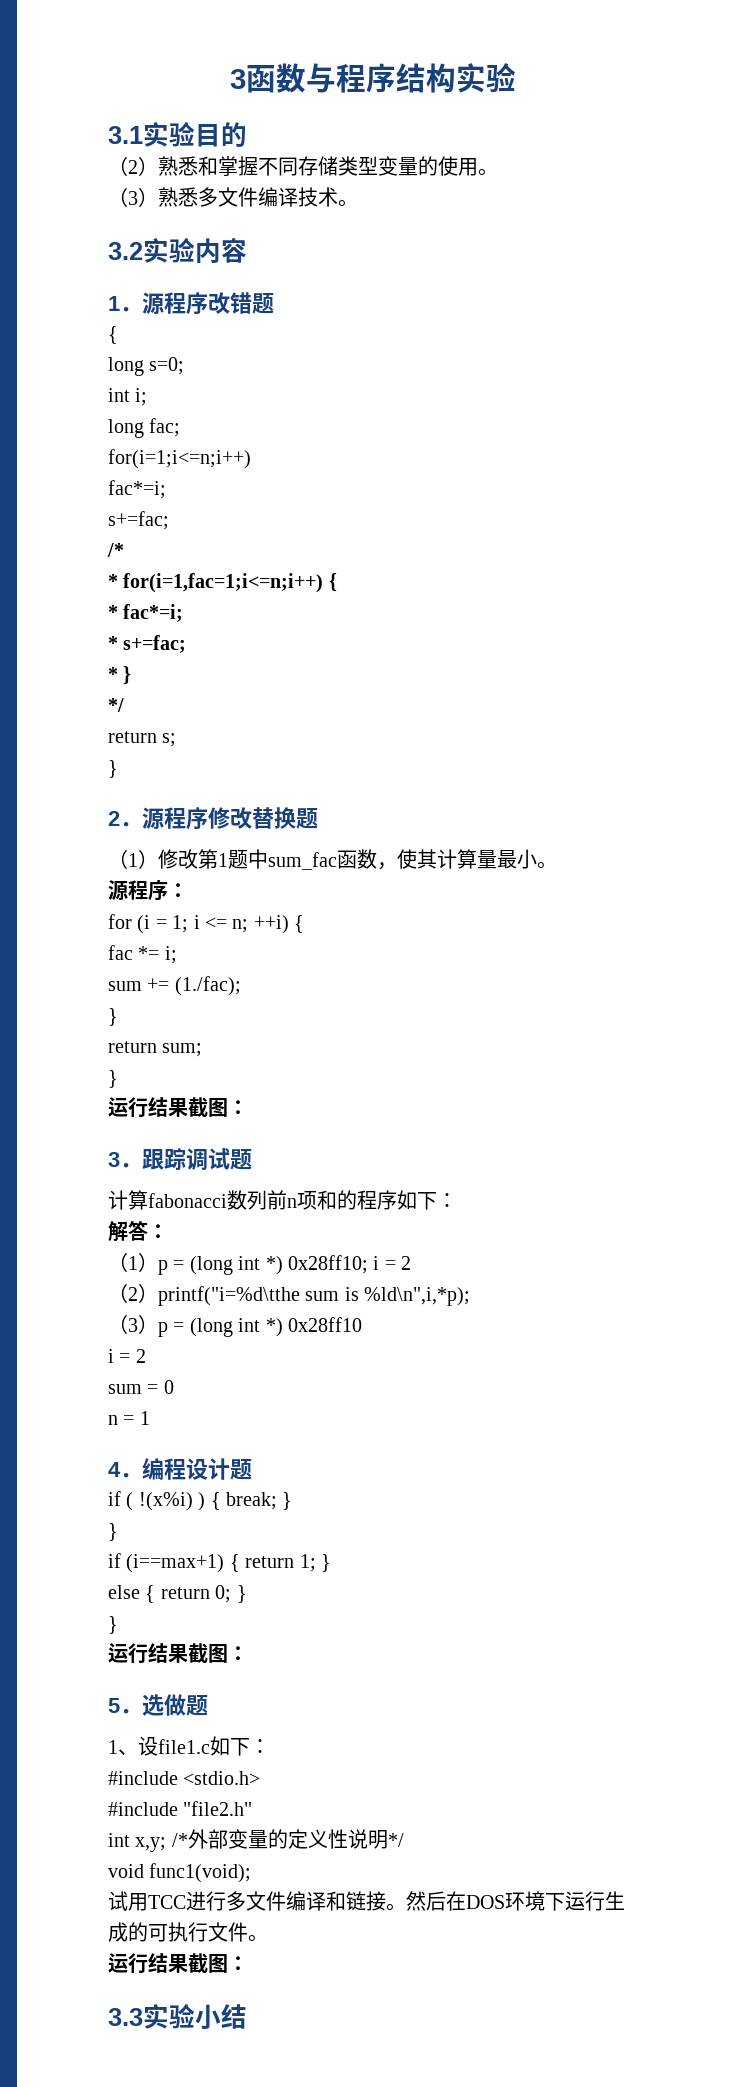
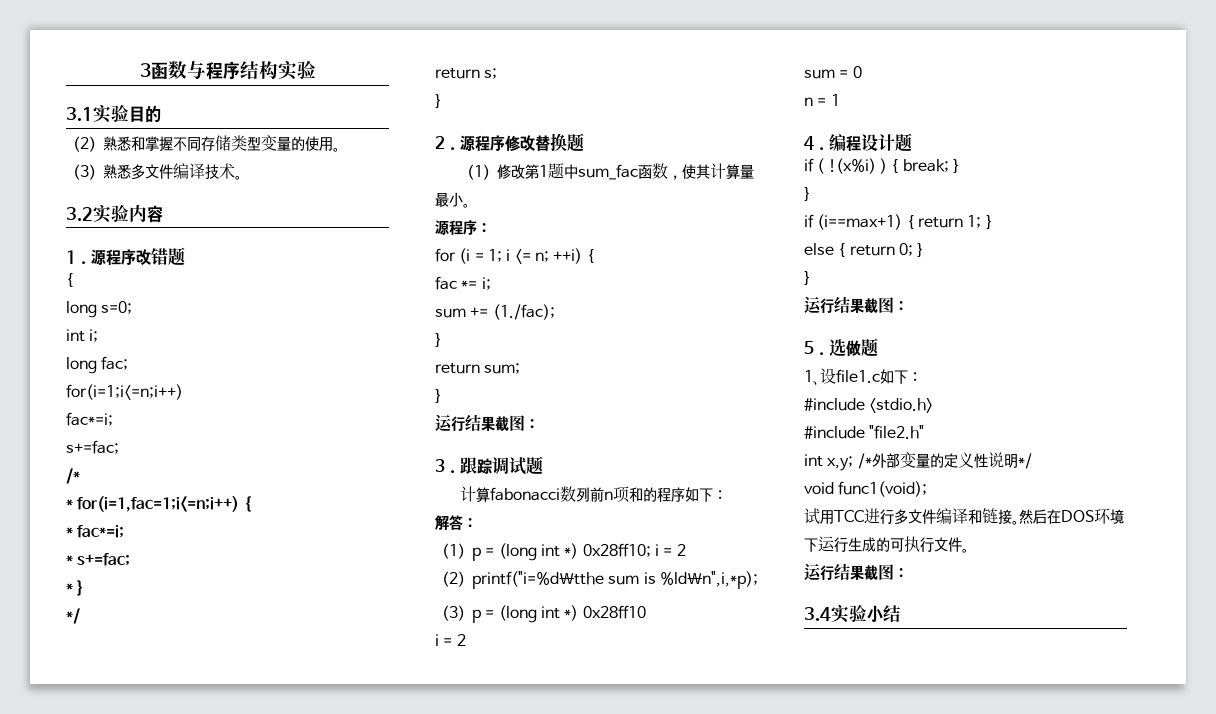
- 3.3实验小结
+ 3.4实验小结

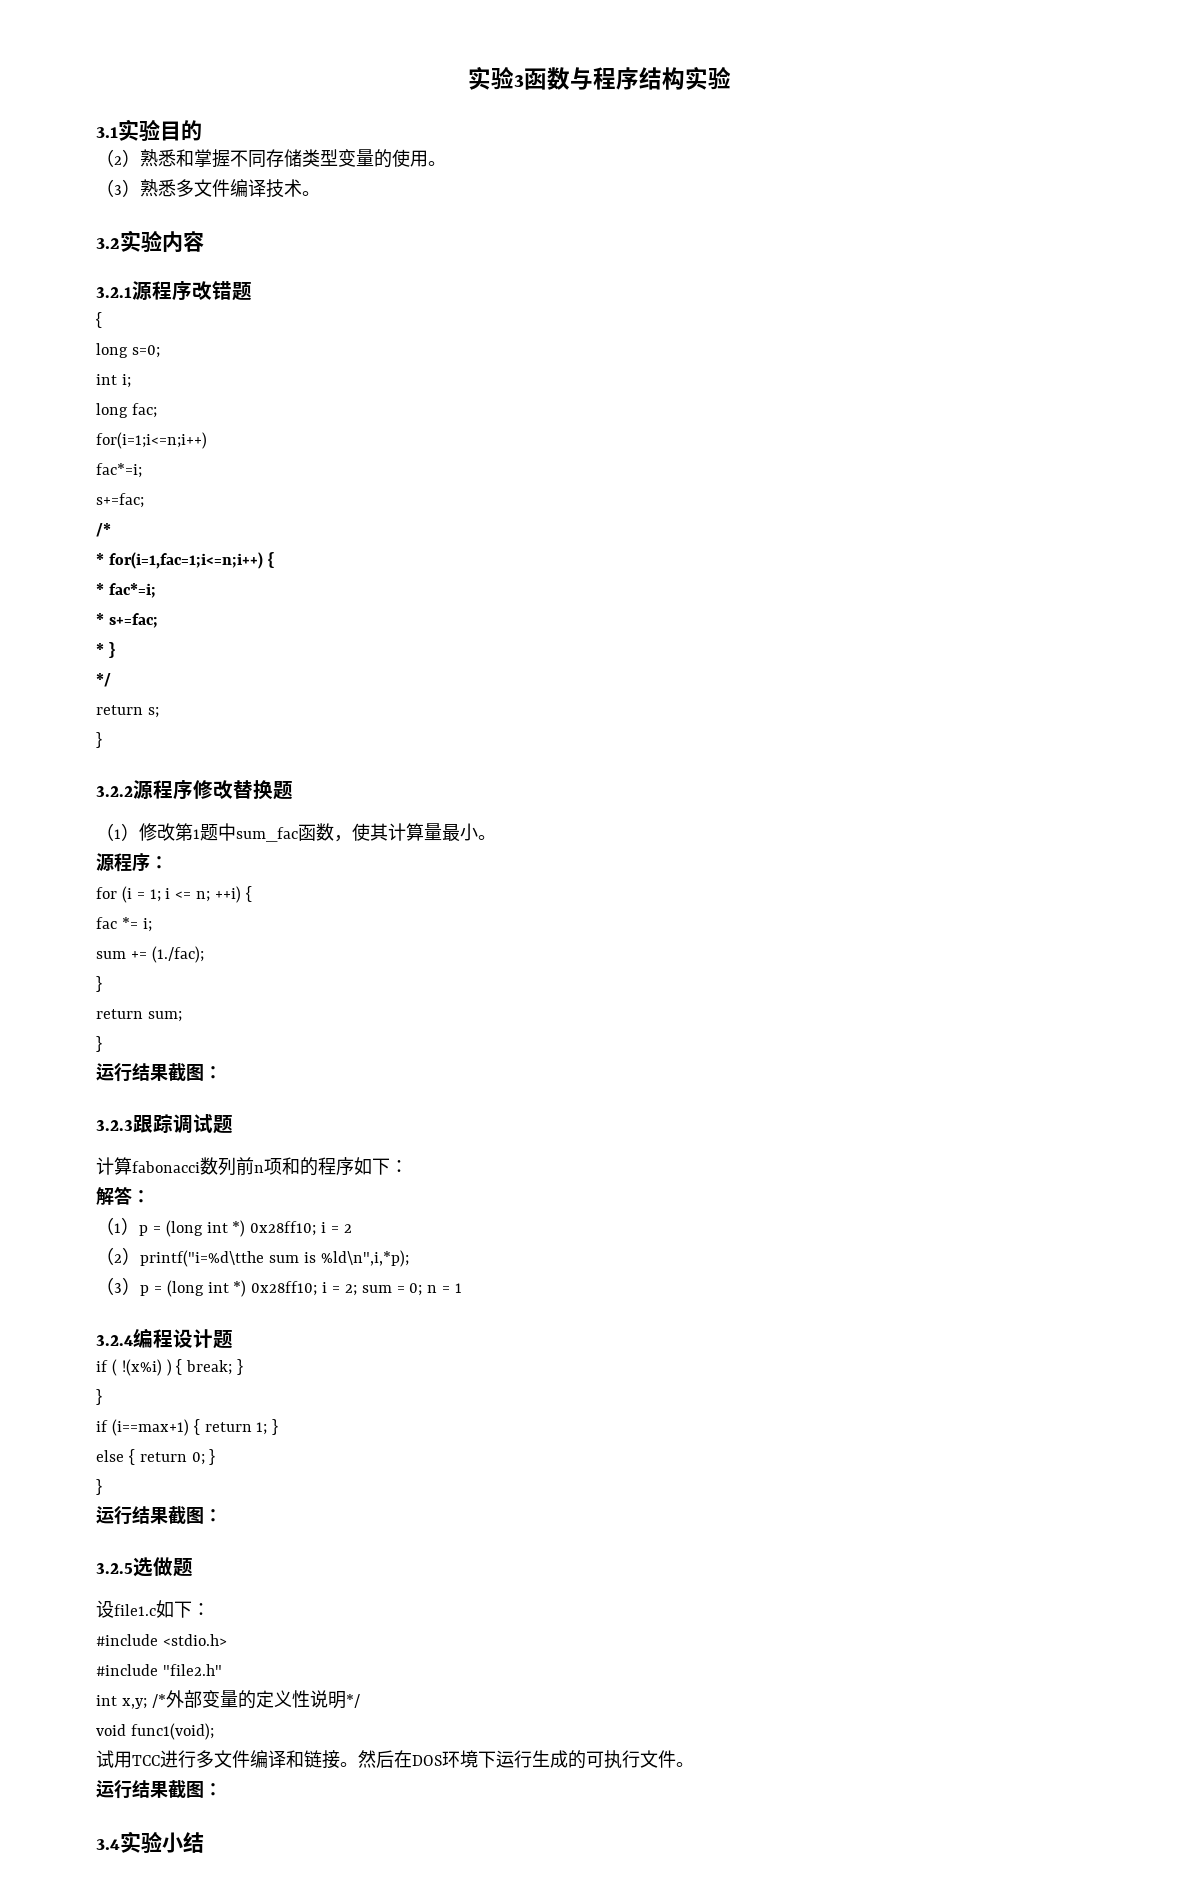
- 3函数与程序结构实验
+ 实验3函数与程序结构实验
- 1．源程序改错题
+ 3.2.1源程序改错题
- 2．源程序修改替换题
+ 3.2.2源程序修改替换题
- 3．跟踪调试题
+ 3.2.3跟踪调试题
- （3）p = (long int *) 0x28ff10
- i = 2
- sum = 0
- n = 1
+ （3）p = (long int *) 0x28ff10; i = 2; sum = 0; n = 1
- 4．编程设计题
+ 3.2.4编程设计题
- 5．选做题
+ 3.2.5选做题
- 1、设file1.c如下：
+ 设file1.c如下：

